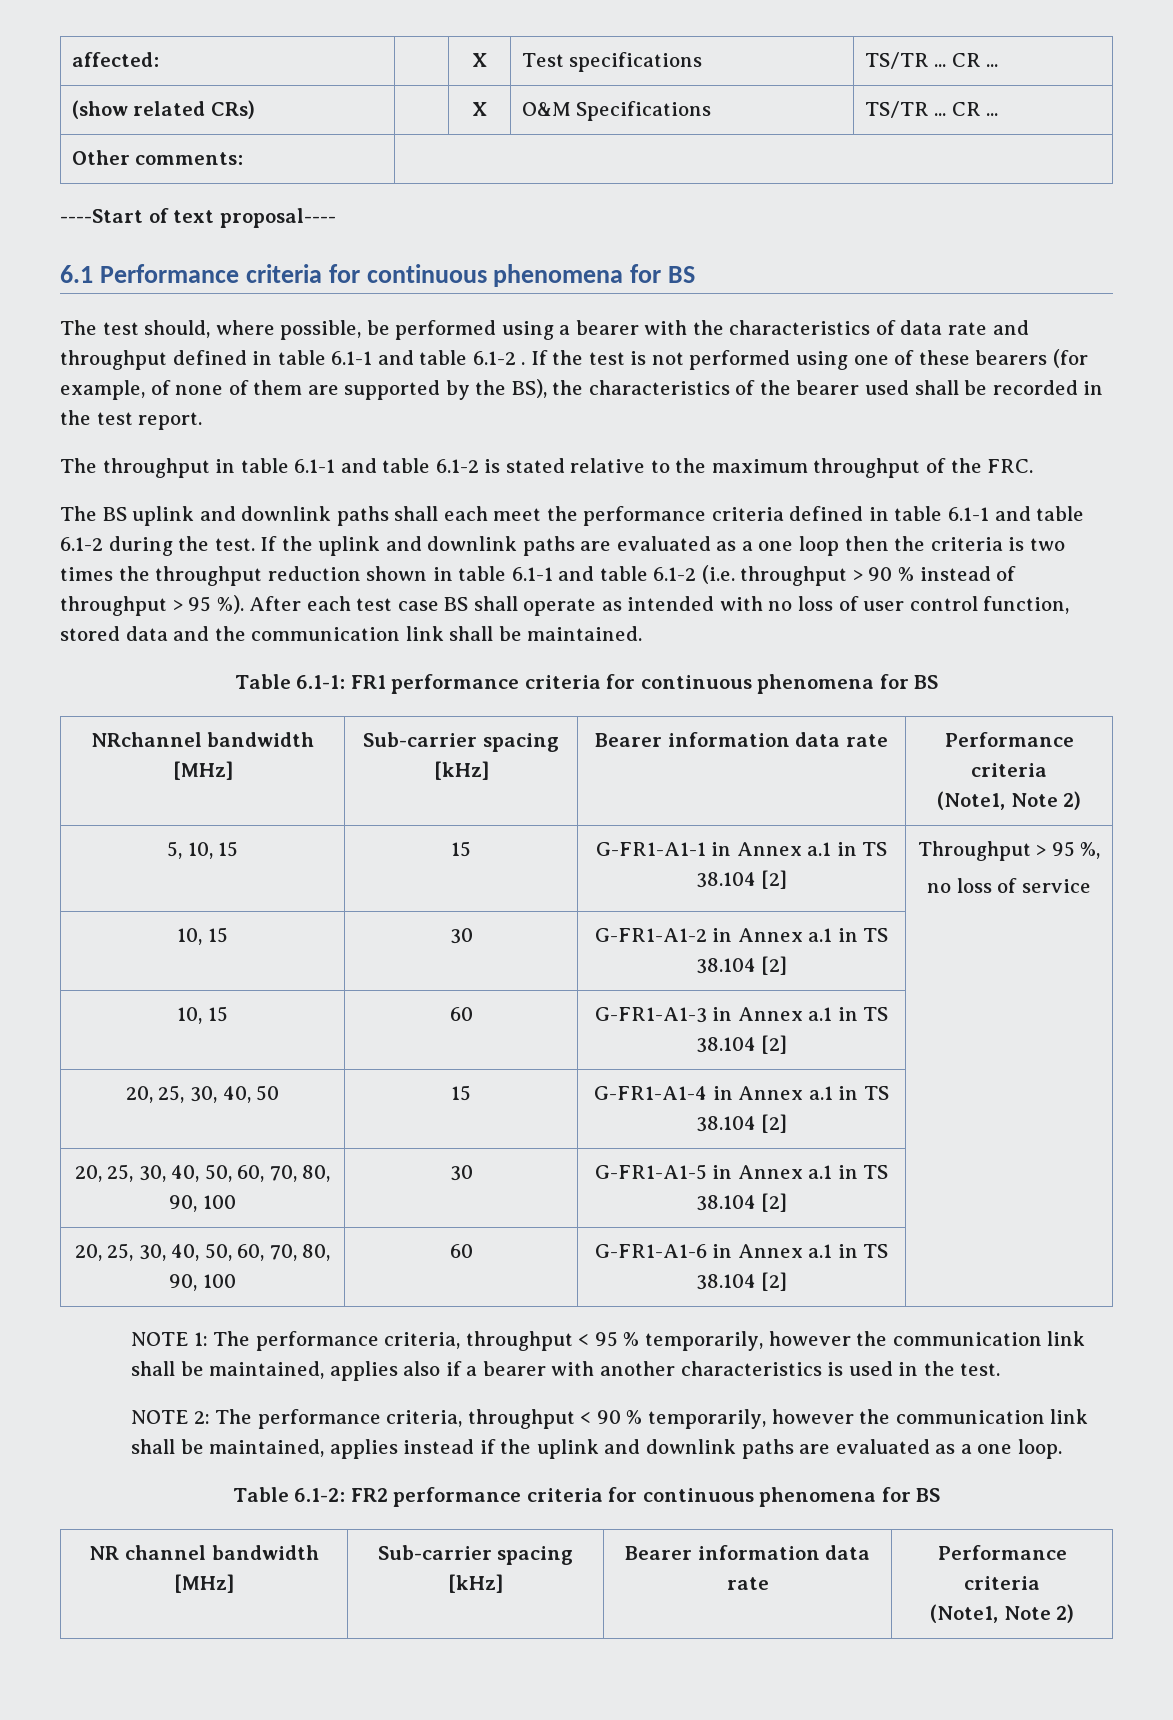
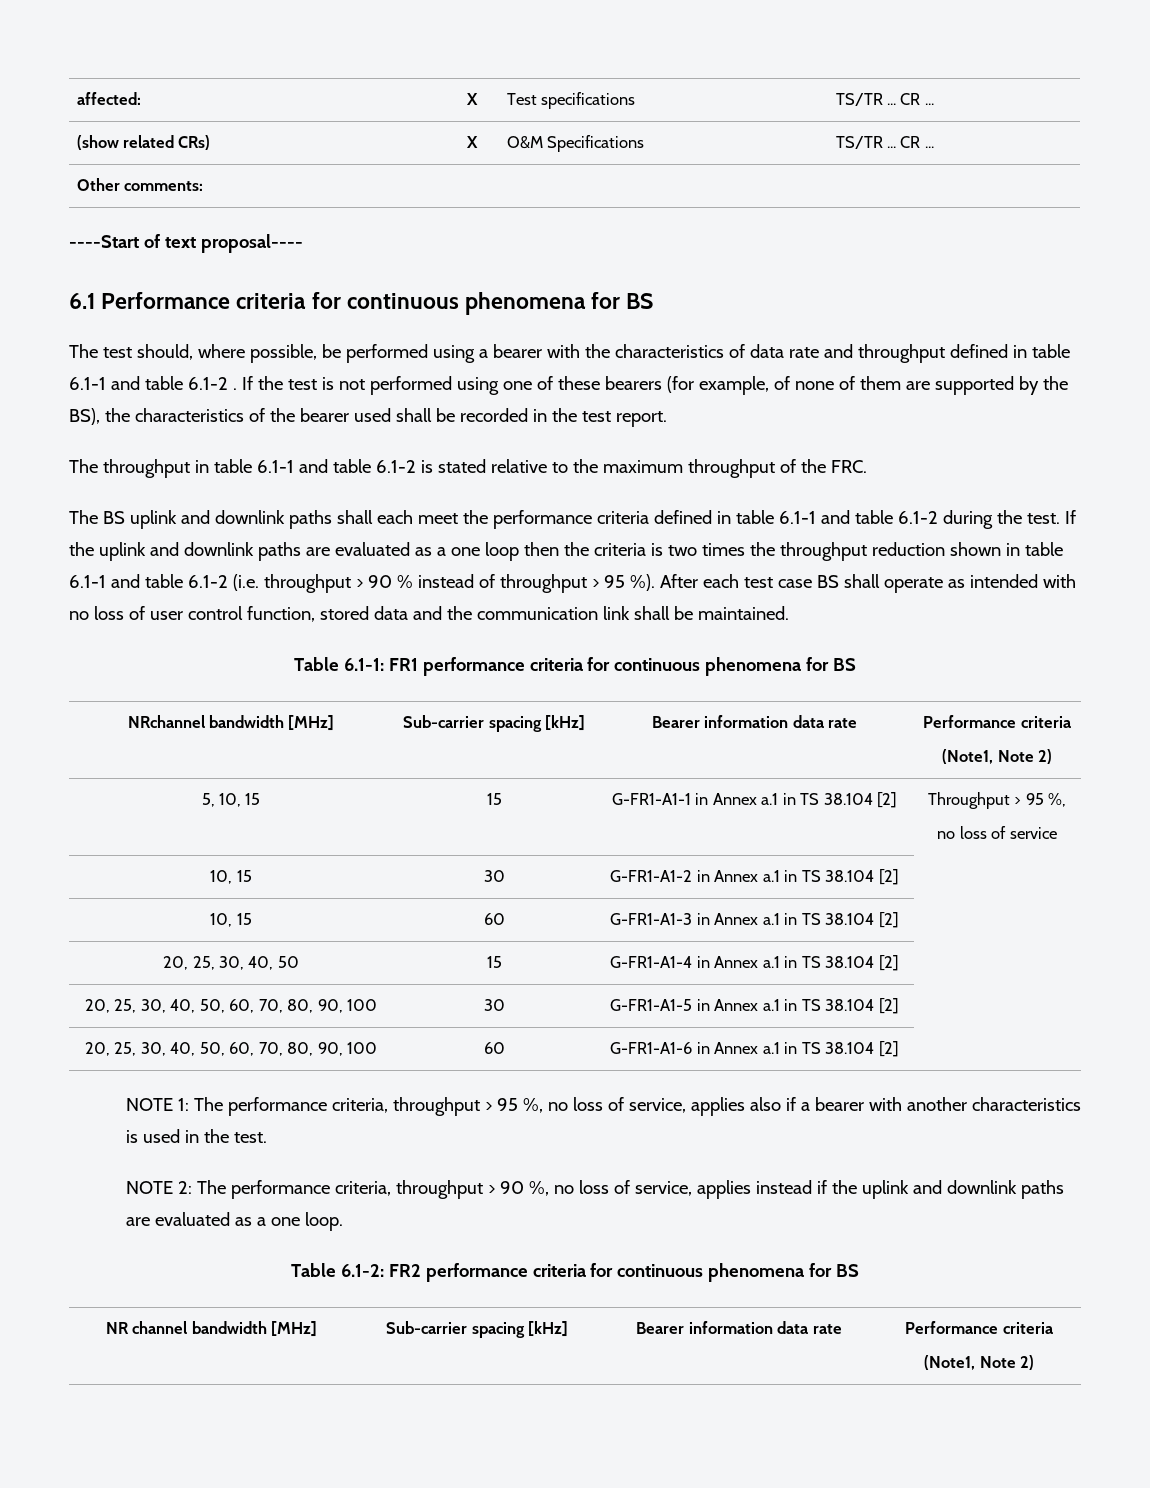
- NOTE 1: The performance criteria, throughput < 95 % temporarily, however the communication link shall be maintained, applies also if a bearer with another characteristics is used in the test.
+ NOTE 1: The performance criteria, throughput > 95 %, no loss of service, applies also if a bearer with another characteristics is used in the test.
- NOTE 2: The performance criteria, throughput < 90 % temporarily, however the communication link shall be maintained, applies instead if the uplink and downlink paths are evaluated as a one loop.
+ NOTE 2: The performance criteria, throughput > 90 %, no loss of service, applies instead if the uplink and downlink paths are evaluated as a one loop.

